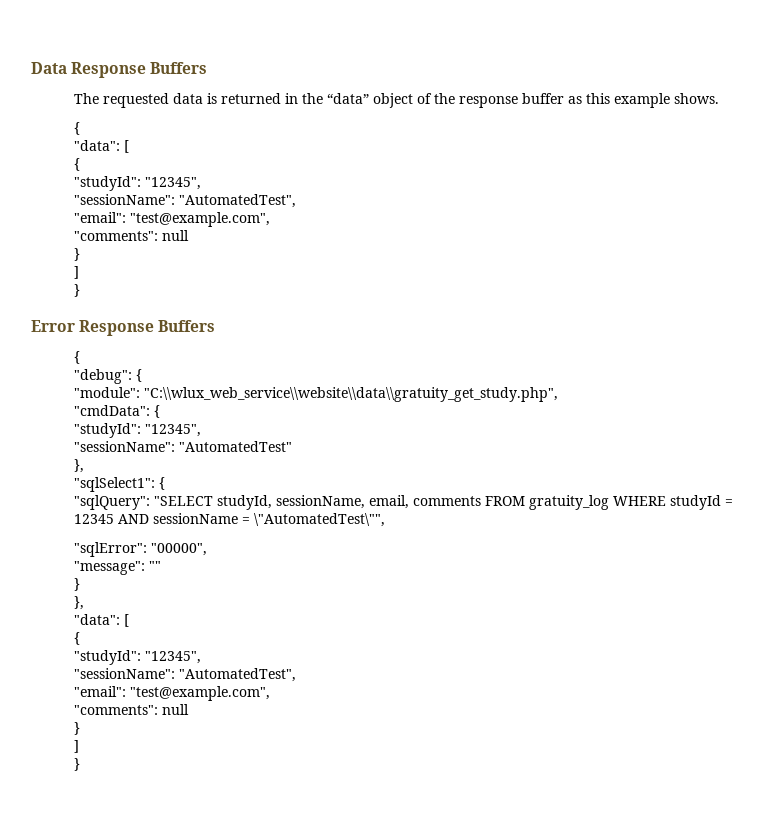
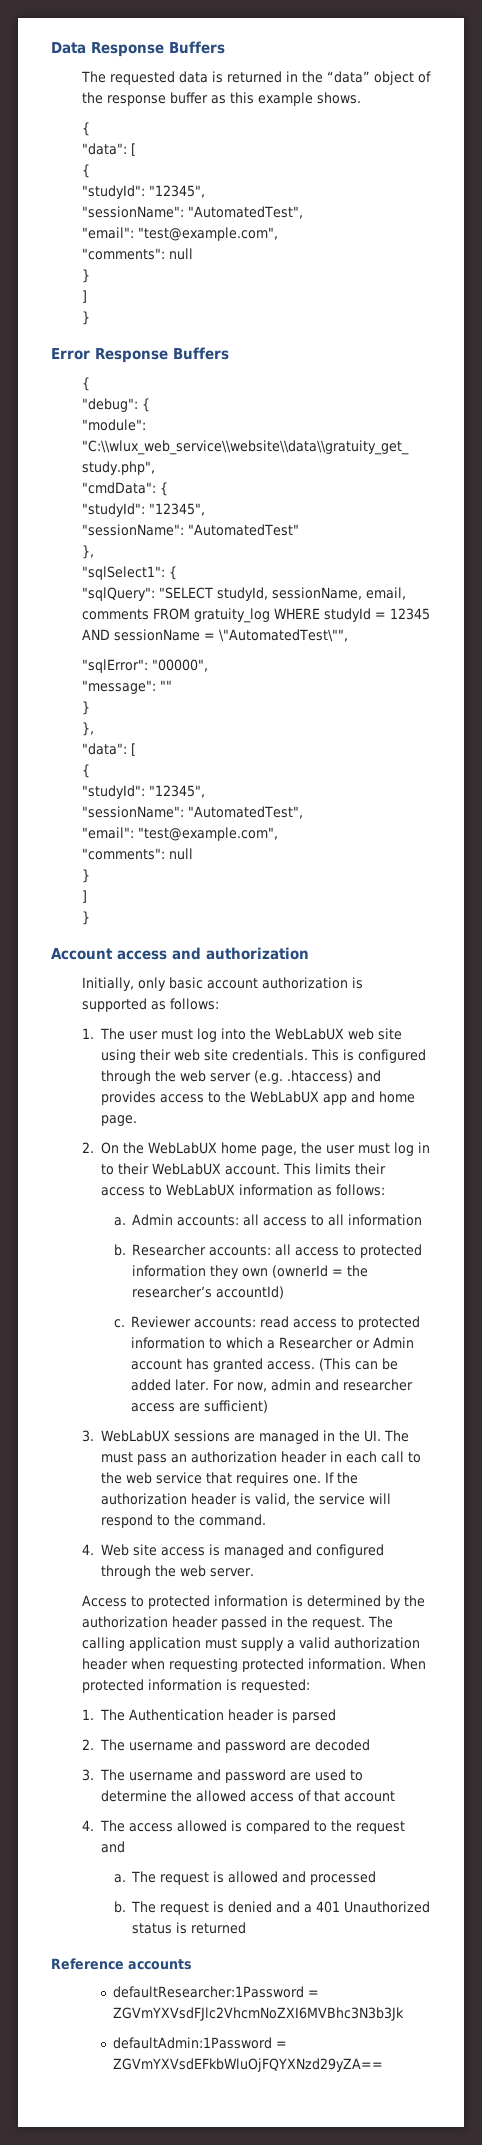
+ Account access and authorization
+ Initially, only basic account authorization is supported as follows:
+ 1. The user must log into the WebLabUX web site using their web site credentials. This is configured through the web server (e.g. .htaccess) and provides access to the WebLabUX app and home page.
+ 2. On the WebLabUX home page, the user must log in to their WebLabUX account. This limits their access to WebLabUX information as follows:
+ a. Admin accounts: all access to all information
+ b. Researcher accounts: all access to protected information they own (ownerId = the researcher’s accountId)
+ c. Reviewer accounts: read access to protected information to which a Researcher or Admin account has granted access. (This can be added later. For now, admin and researcher access are sufficient)
+ 3. WebLabUX sessions are managed in the UI. The must pass an authorization header in each call to the web service that requires one. If the authorization header is valid, the service will respond to the command.
+ 4. Web site access is managed and configured through the web server.
+ Access to protected information is determined by the authorization header passed in the request. The calling application must supply a valid authorization header when requesting protected information. When protected information is requested:
+ 1. The Authentication header is parsed
+ 2. The username and password are decoded
+ 3. The username and password are used to determine the allowed access of that account
+ 4. The access allowed is compared to the request and
+ a. The request is allowed and processed
+ b. The request is denied and a 401 Unauthorized status is returned
+ Reference accounts
+ defaultResearcher:1Password = ZGVmYXVsdFJlc2VhcmNoZXI6MVBhc3N3b3Jk
+ defaultAdmin:1Password = ZGVmYXVsdEFkbWluOjFQYXNzd29yZA==

